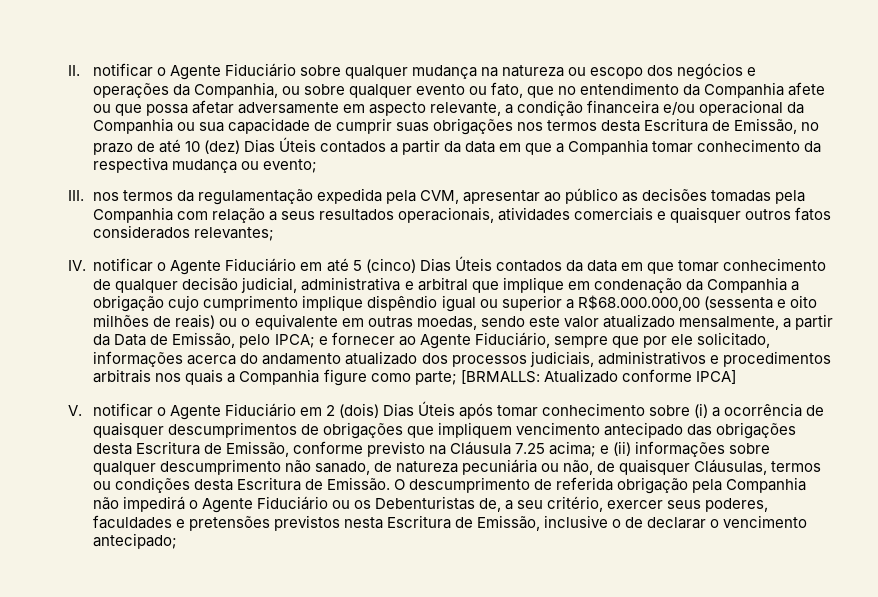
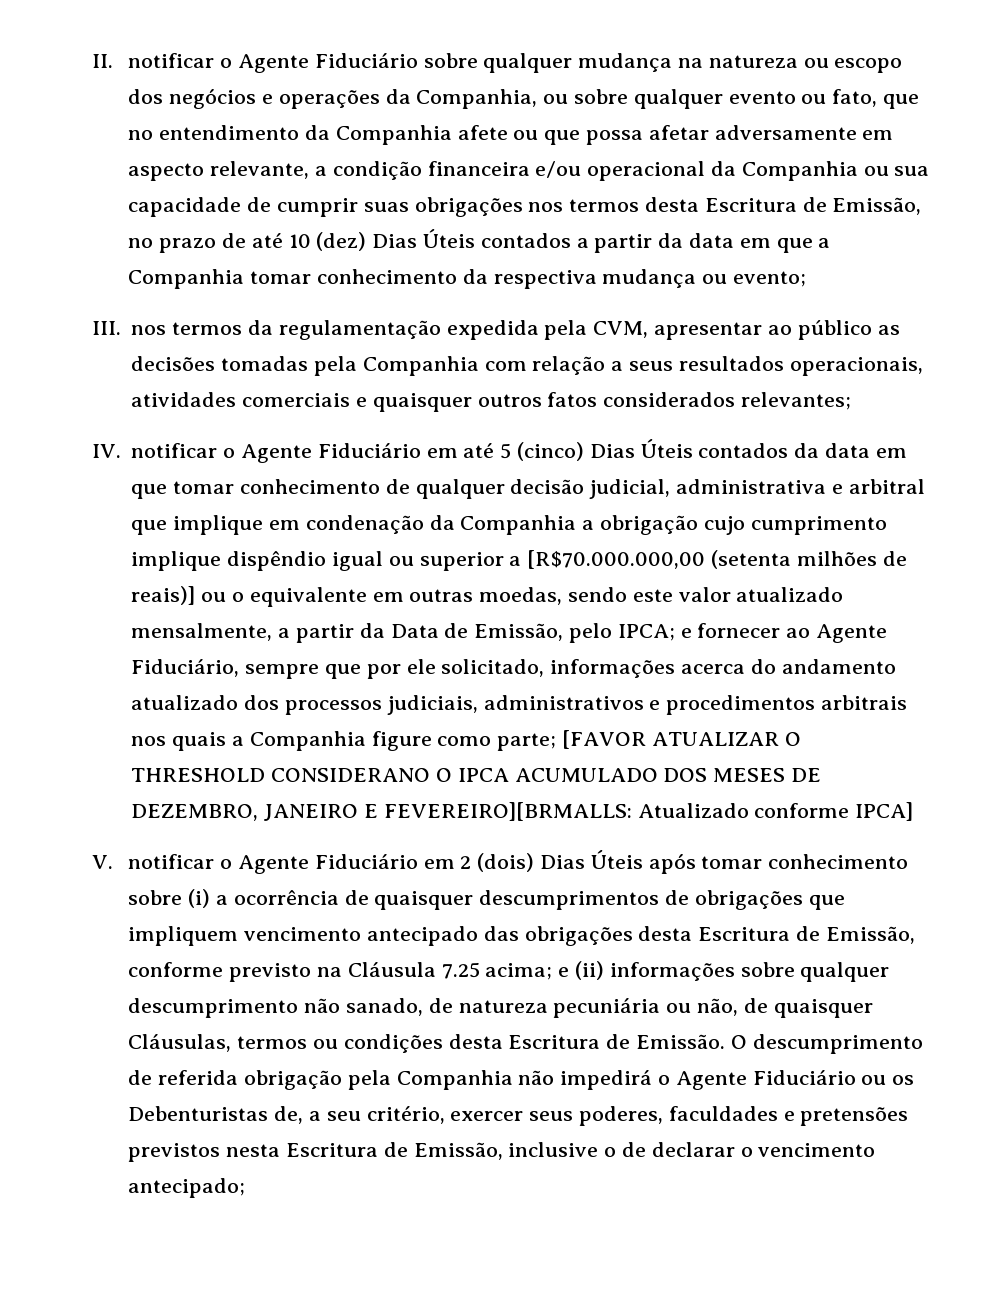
- IV. notificar o Agente Fiduciário em até 5 (cinco) Dias Úteis contados da data em que tomar conhecimento de qualquer decisão judicial, administrativa e arbitral que implique em condenação da Companhia a obrigação cujo cumprimento implique dispêndio igual ou superior a R$68.000.000,00 (sessenta e oito milhões de reais) ou o equivalente em outras moedas, sendo este valor atualizado mensalmente, a partir da Data de Emissão, pelo IPCA;
+ IV. notificar o Agente Fiduciário em até 5 (cinco) Dias Úteis contados da data em que tomar conhecimento de qualquer decisão judicial, administrativa e arbitral que implique em condenação da Companhia a obrigação cujo cumprimento implique dispêndio igual ou superior a [R$70.000.000,00 (setenta milhões de reais)] ou o equivalente em outras moedas, sendo este valor atualizado mensalmente, a partir da Data de Emissão, pelo IPCA;
- [BRMALLS:
+ [FAVOR ATUALIZAR O THRESHOLD CONSIDERANO O IPCA ACUMULADO DOS MESES DE DEZEMBRO, JANEIRO E FEVEREIRO][BRMALLS:

